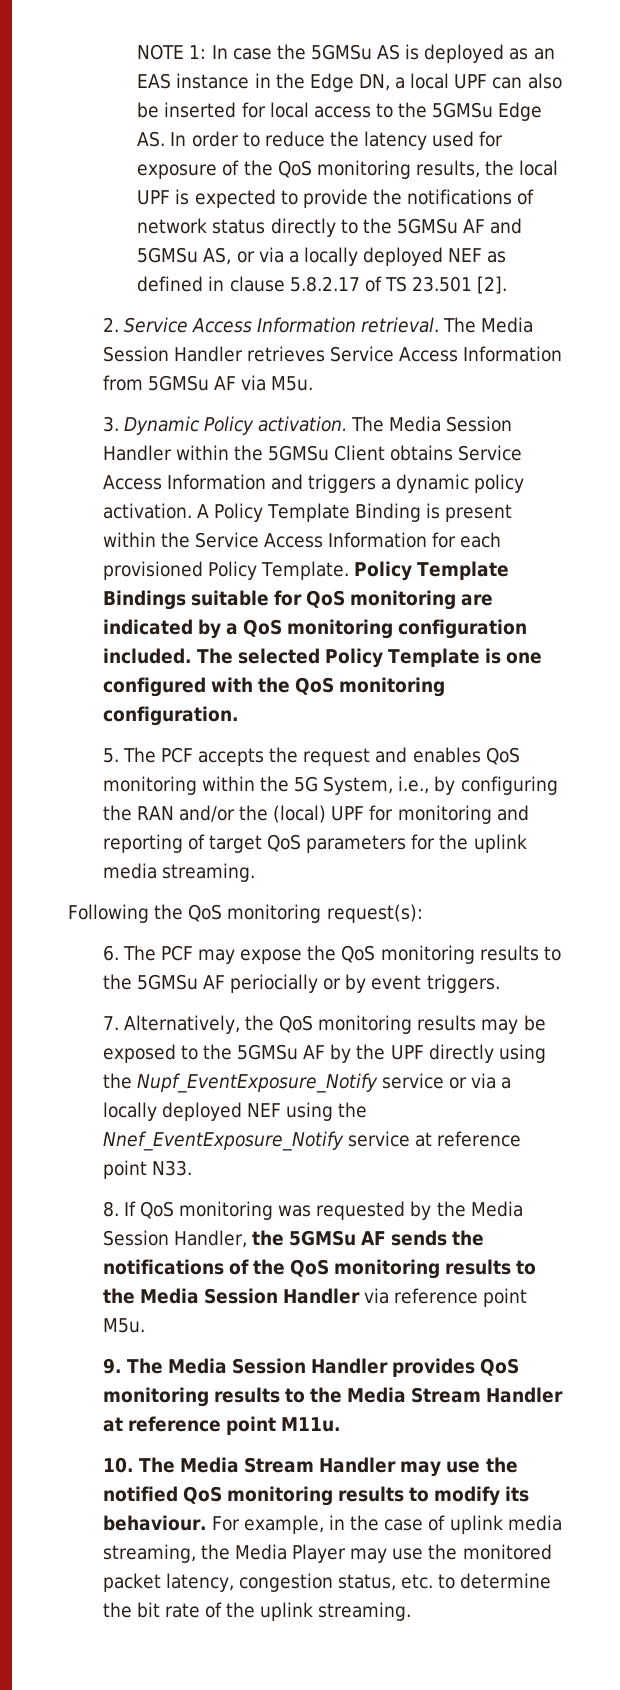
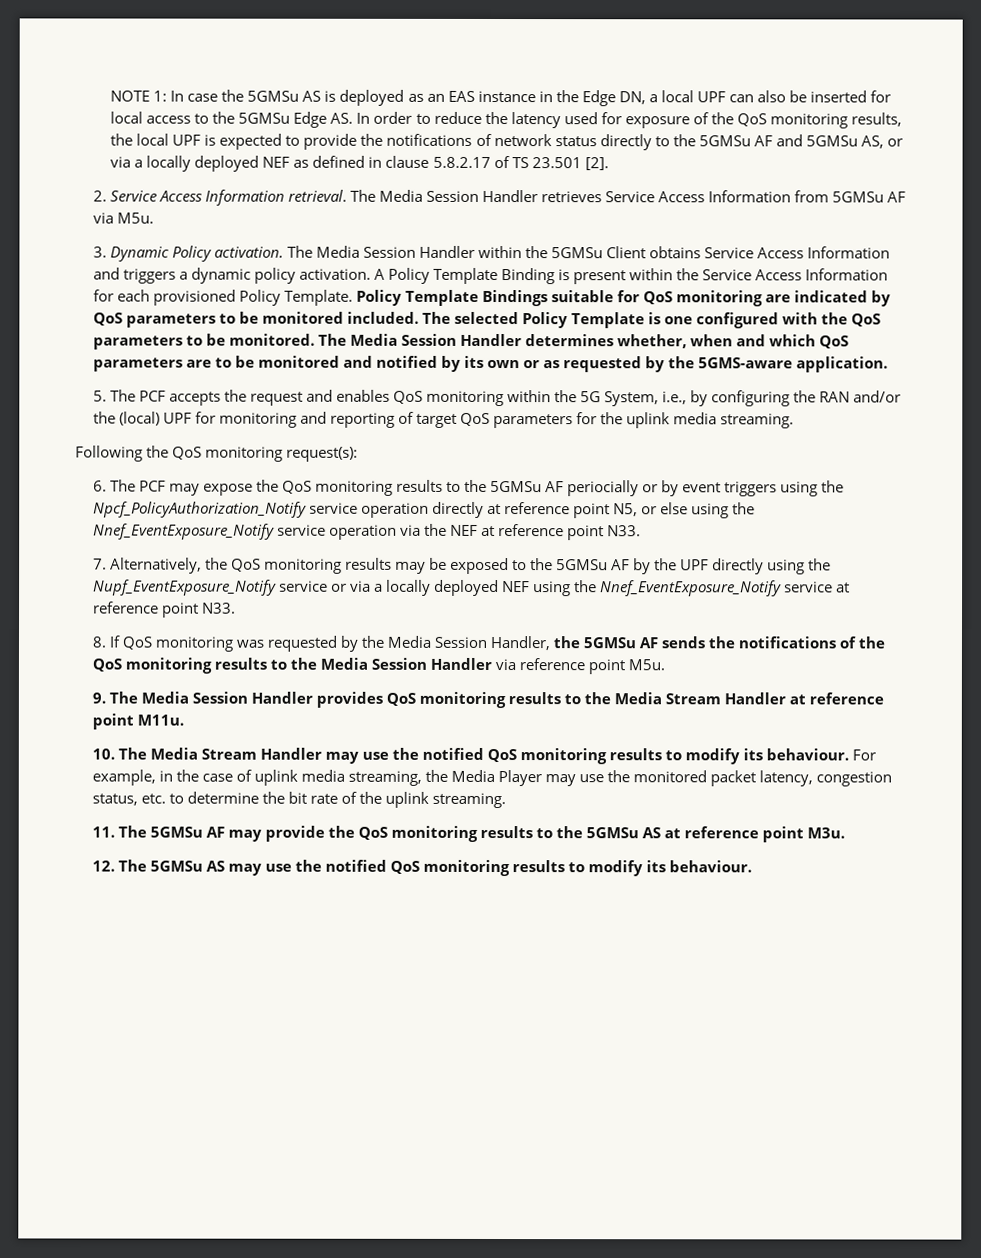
- Policy Template Bindings suitable for QoS monitoring are indicated by a QoS monitoring configuration included.
+ Policy Template Bindings suitable for QoS monitoring are indicated by QoS parameters to be monitored included.
- The selected Policy Template is one configured with the QoS monitoring configuration.
+ The selected Policy Template is one configured with the QoS parameters to be monitored. The Media Session Handler determines whether, when and which QoS parameters are to be monitored and notified by its own or as requested by the 5GMS-aware application.
- 6. The PCF may expose the QoS monitoring results to the 5GMSu AF periocially or by event triggers.
+ 6. The PCF may expose the QoS monitoring results to the 5GMSu AF periocially or by event triggers using the Npcf_PolicyAuthorization_Notify service operation directly at reference point N5, or else using the Nnef_EventExposure_Notify service operation via the NEF at reference point N33.
+ 11. The 5GMSu AF may provide the QoS monitoring results to the 5GMSu AS at reference point M3u.
+ 12. The 5GMSu AS may use the notified QoS monitoring results to modify its behaviour.

